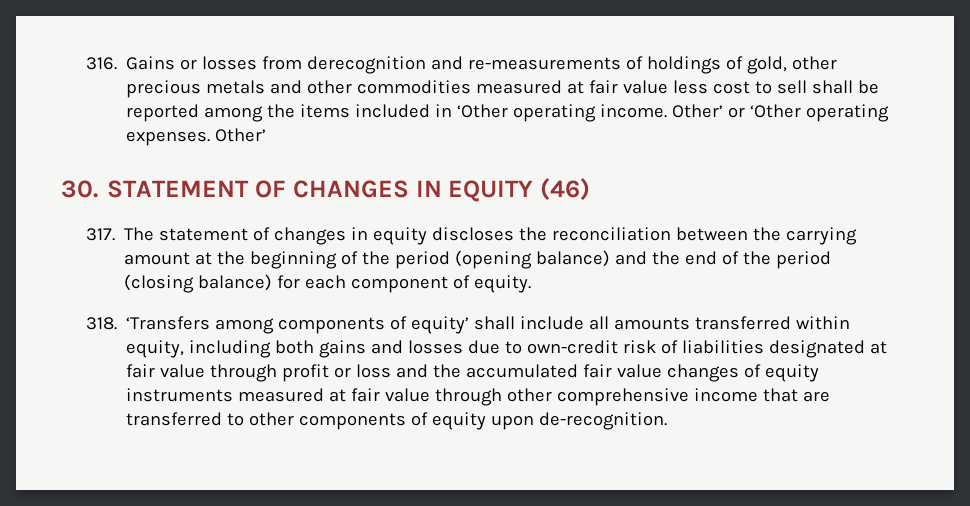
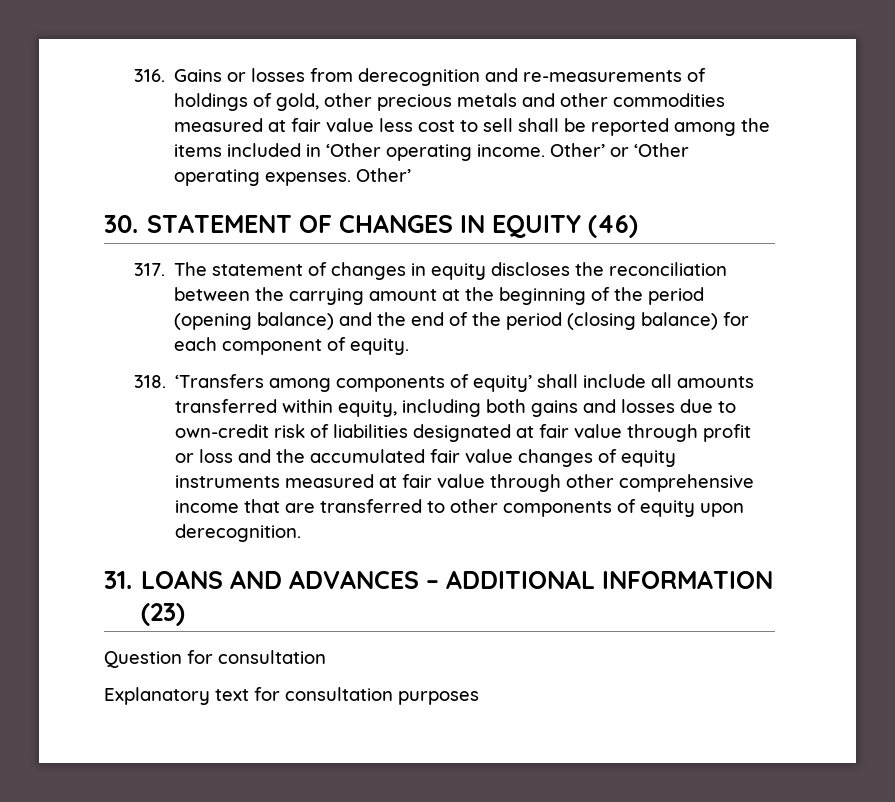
- 318. ‘Transfers among components of equity’ shall include all amounts transferred within equity, including both gains and losses due to own-credit risk of liabilities designated at fair value through profit or loss and the accumulated fair value changes of equity instruments measured at fair value through other comprehensive income that are transferred to other components of equity upon de-recognition.
+ 318. ‘Transfers among components of equity’ shall include all amounts transferred within equity, including both gains and losses due to own-credit risk of liabilities designated at fair value through profit or loss and the accumulated fair value changes of equity instruments measured at fair value through other comprehensive income that are transferred to other components of equity upon derecognition.
+ 31. LOANS AND ADVANCES – ADDITIONAL INFORMATION (23)
+ Question for consultation
+ Explanatory text for consultation purposes

